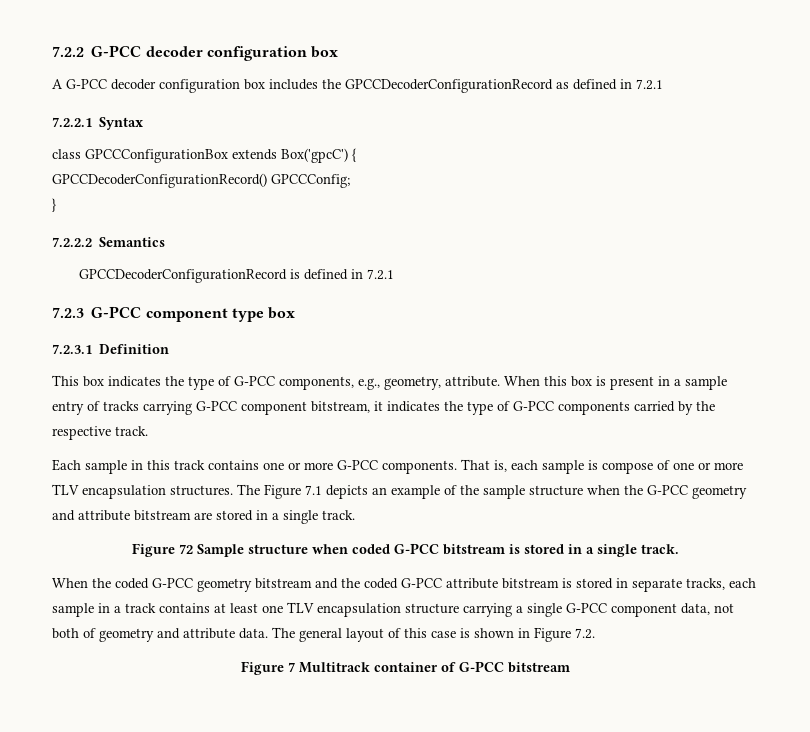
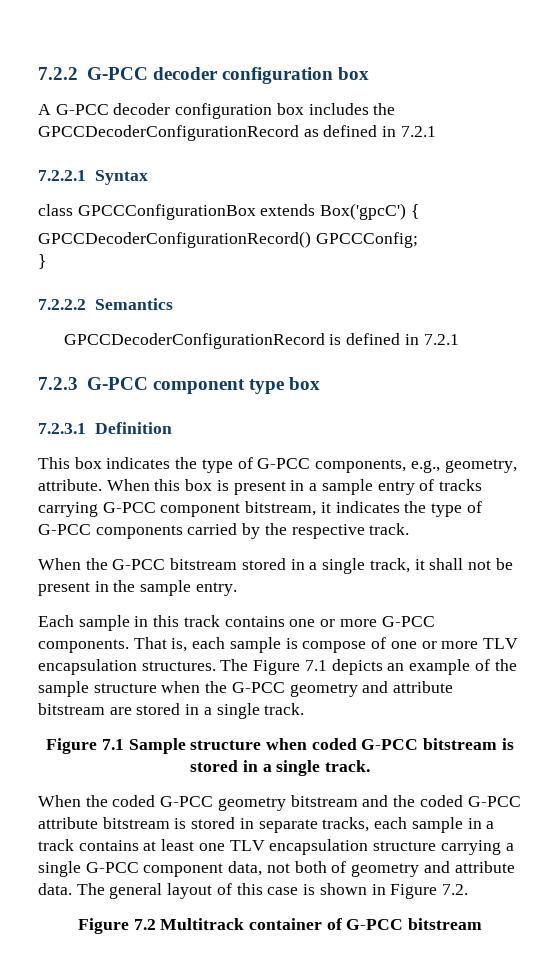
+ When the G-PCC bitstream stored in a single track, it shall not be present in the sample entry.
- Figure 72 Sample structure when coded G-PCC bitstream is stored in a single track.
+ Figure 7.1 Sample structure when coded G-PCC bitstream is stored in a single track.
- Figure 7 Multitrack container of G-PCC bitstream
+ Figure 7.2 Multitrack container of G-PCC bitstream

